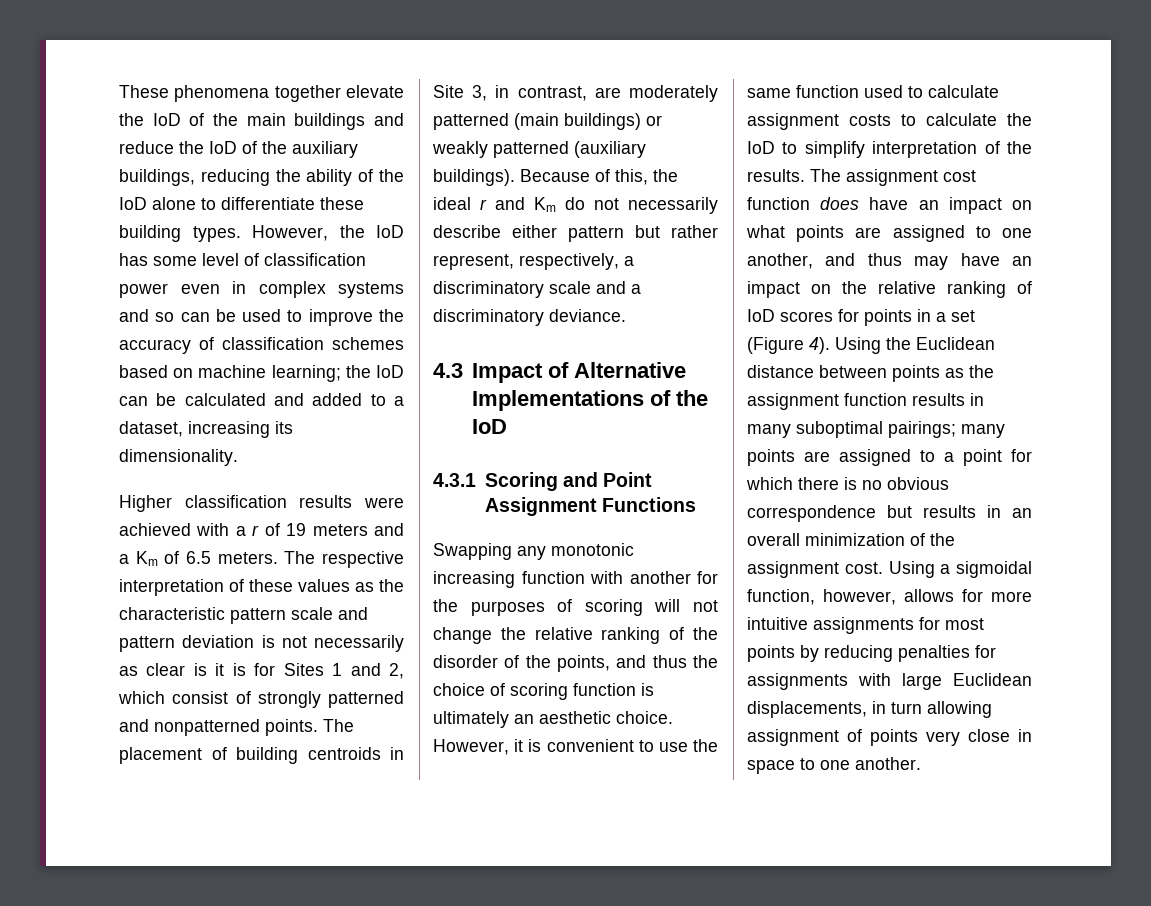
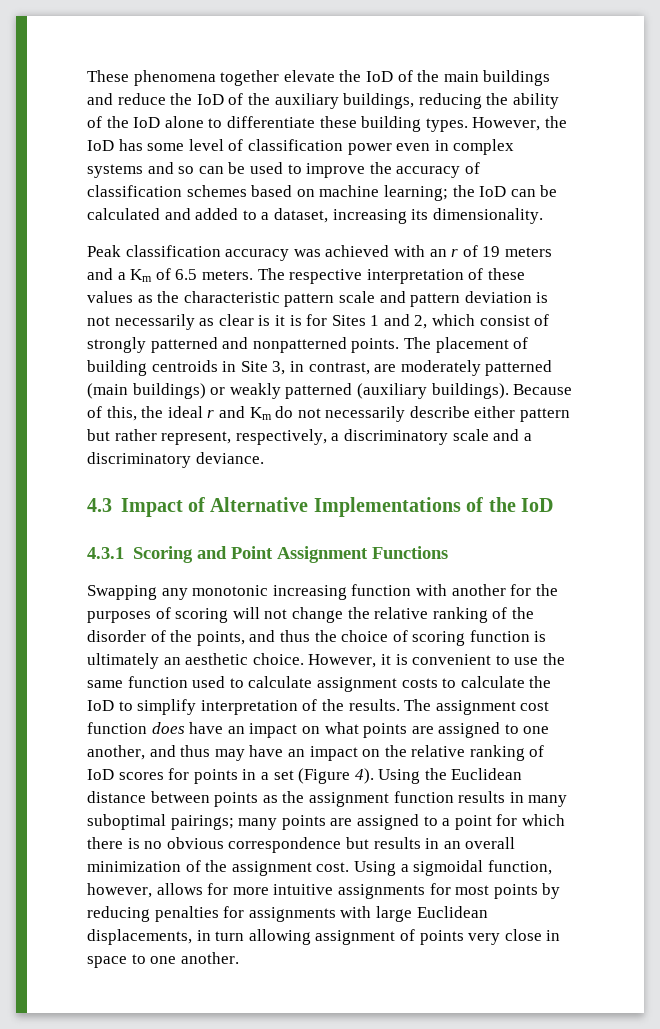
- Higher classification results were achieved with a r of 19 meters and a Km of 6.5 meters.
+ Peak classification accuracy was achieved with an r of 19 meters and a Km of 6.5 meters.

